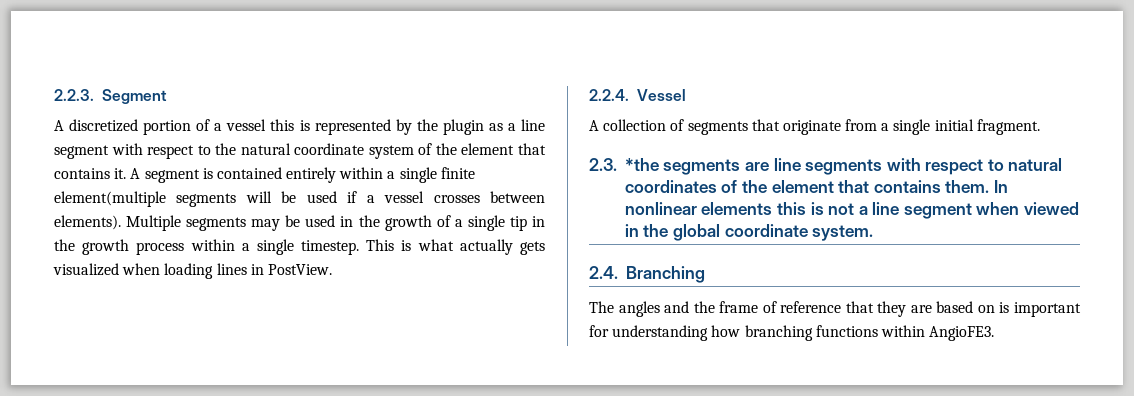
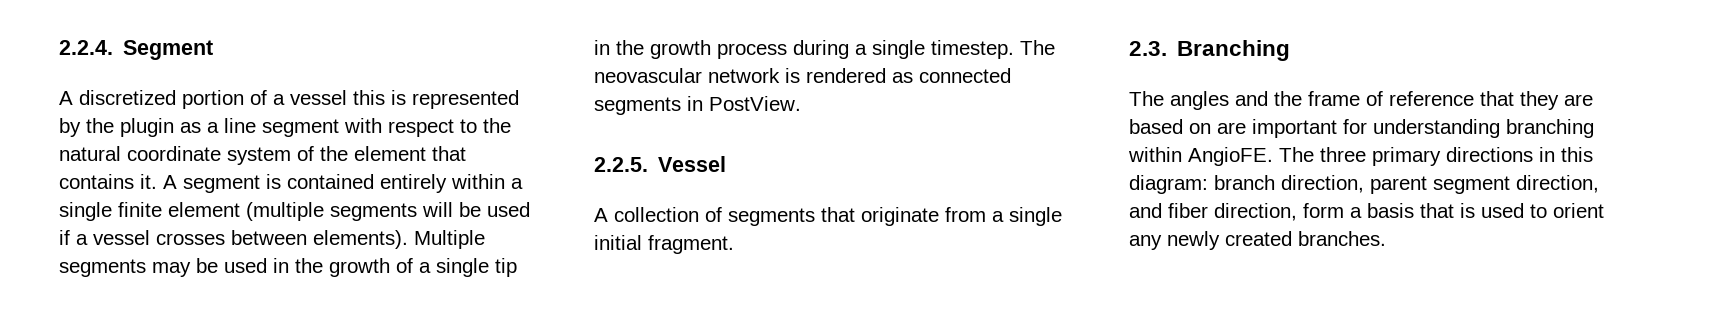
- 2.2.3. Segment
+ 2.2.4. Segment
- A segment is contained entirely within a single finite element(multiple segments will be used if a vessel crosses between elements).
+ A segment is contained entirely within a single finite element (multiple segments will be used if a vessel crosses between elements).
- Multiple segments may be used in the growth of a single tip in the growth process within a single timestep.
+ Multiple segments may be used in the growth of a single tip in the growth process during a single timestep.
- This is what actually gets visualized when loading lines in PostView.
+ The neovascular network is rendered as connected segments in PostView.
- 2.2.4. Vessel
+ 2.2.5. Vessel
- 2.3. *the segments are line segments with respect to natural coordinates of the element that contains them. In nonlinear elements this is not a line segment when viewed in the global coordinate system.
- 2.4. Branching
+ 2.3. Branching
- The angles and the frame of reference that they are based on is important for understanding how branching functions within AngioFE3.
+ The angles and the frame of reference that they are based on are important for understanding branching within AngioFE. The three primary directions in this diagram: branch direction, parent segment direction, and fiber direction, form a basis that is used to orient any newly created branches.

